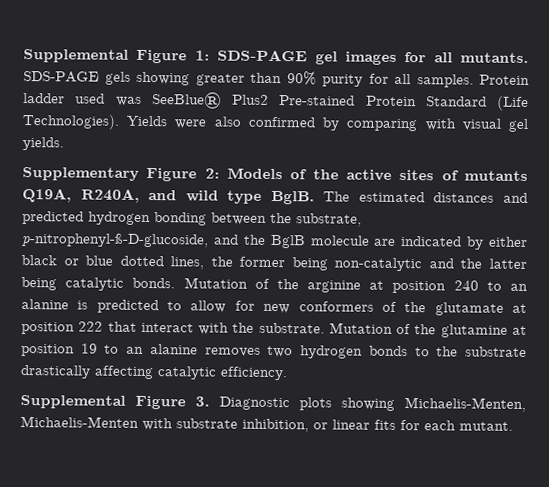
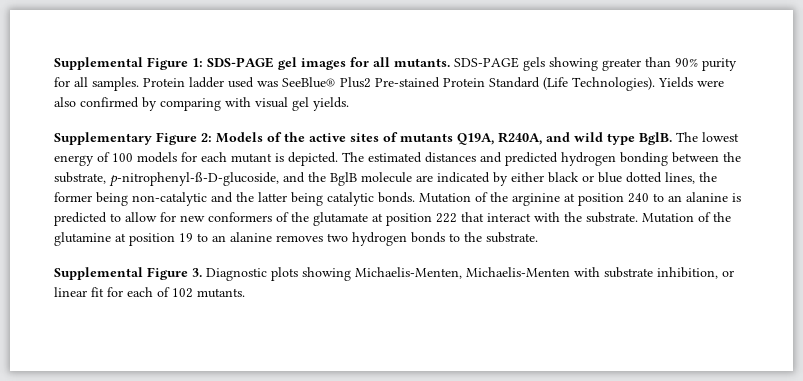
- The estimated distances and predicted hydrogen bonding between the substrate, p-nitrophenyl-ß-D-glucoside, and the BglB molecule are indicated by either black or blue dotted lines, the former being non-catalytic and the latter being catalytic bonds.
+ The lowest energy of 100 models for each mutant is depicted. The estimated distances and predicted hydrogen bonding between the substrate, p-nitrophenyl-ß-D-glucoside, and the BglB molecule are indicated by either black or blue dotted lines, the former being non-catalytic and the latter being catalytic bonds.
- Mutation of the glutamine at position 19 to an alanine removes two hydrogen bonds to the substrate drastically affecting catalytic efficiency.
+ Mutation of the glutamine at position 19 to an alanine removes two hydrogen bonds to the substrate.
- Supplemental Figure 3. Diagnostic plots showing Michaelis-Menten, Michaelis-Menten with substrate inhibition, or linear fits for each mutant.
+ Supplemental Figure 3. Diagnostic plots showing Michaelis-Menten, Michaelis-Menten with substrate inhibition, or linear fit for each of 102 mutants.

